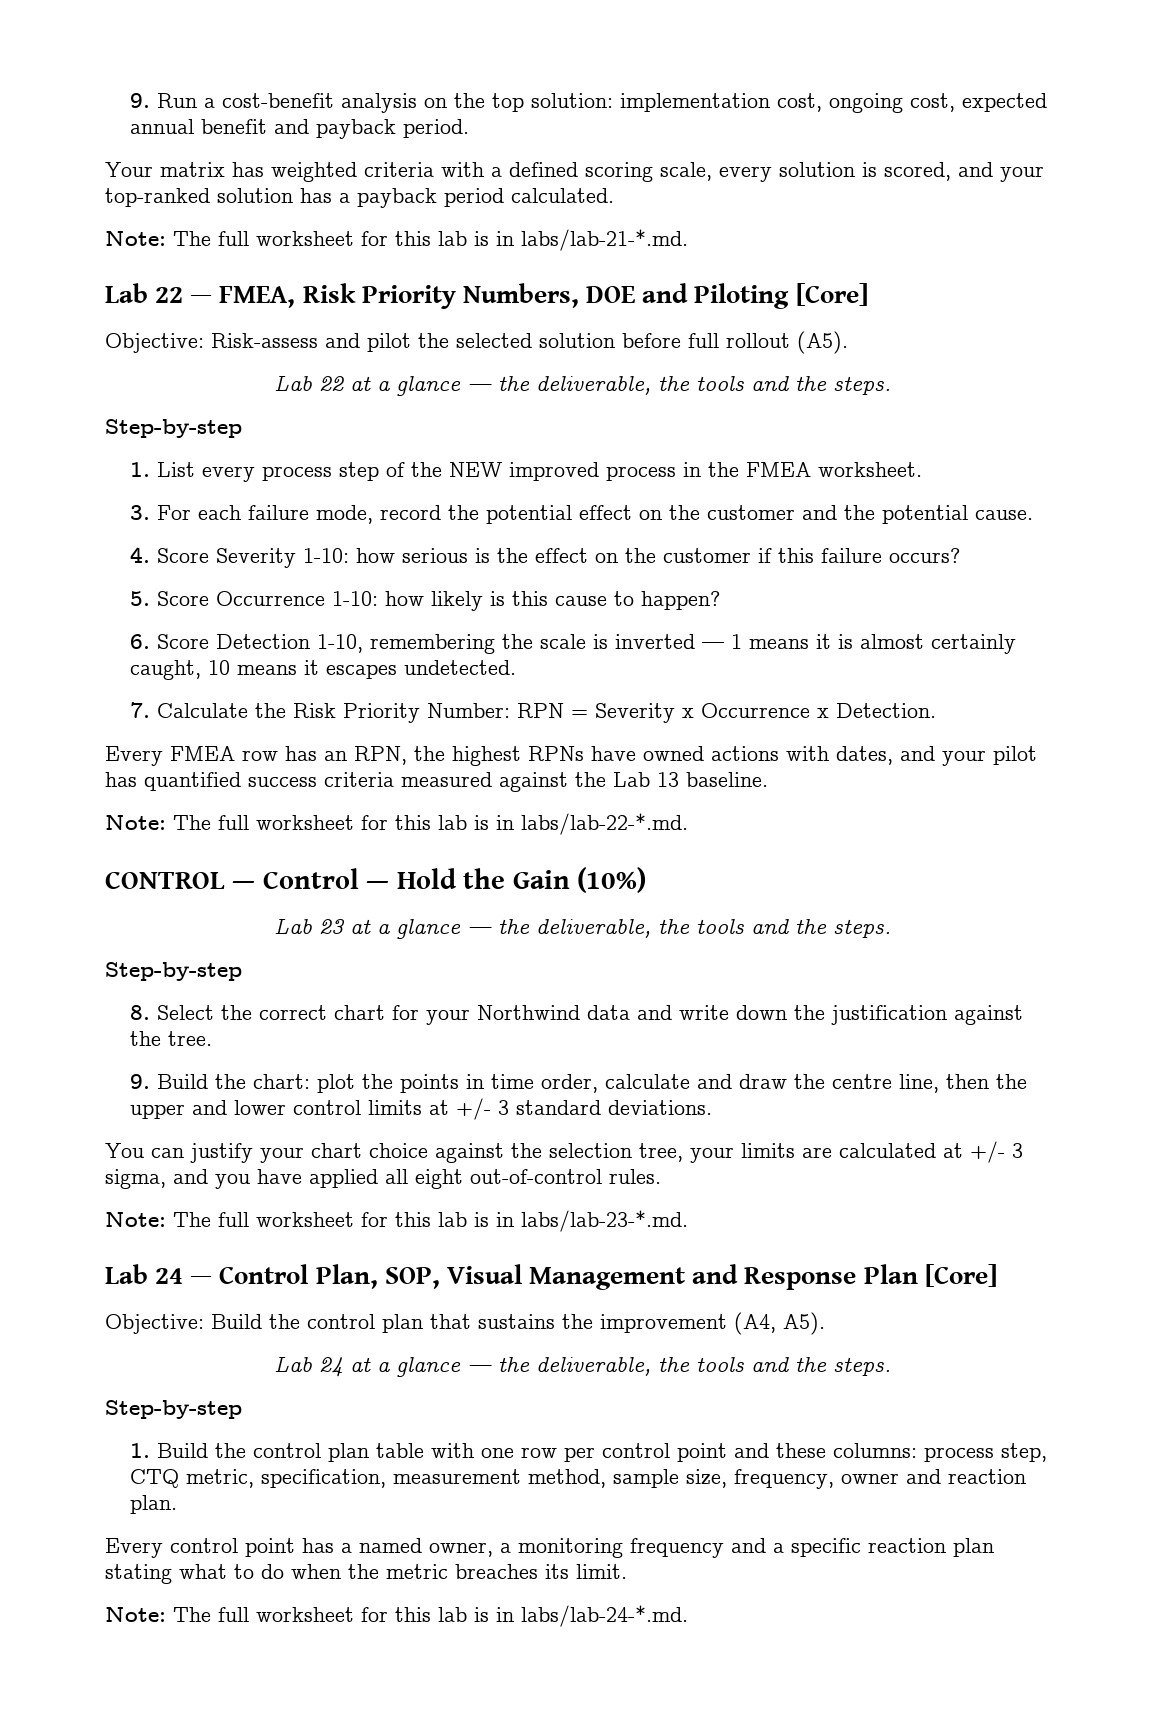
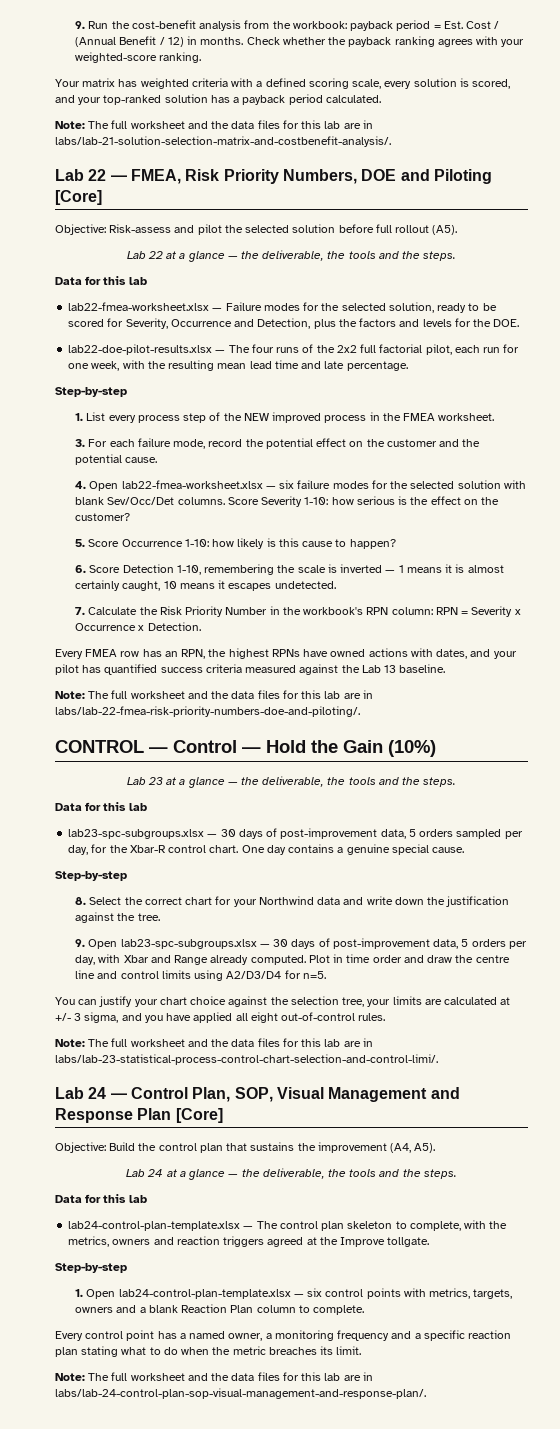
- 9. Run a cost-benefit analysis on the top solution: implementation cost, ongoing cost, expected annual benefit and payback period.
+ 9. Run the cost-benefit analysis from the workbook: payback period = Est. Cost / (Annual Benefit / 12) in months. Check whether the payback ranking agrees with your weighted-score ranking.
- Note: The full worksheet for this lab is in labs/lab-21-*.md.
+ Note: The full worksheet and the data files for this lab are in labs/lab-21-solution-selection-matrix-and-costbenefit-analysis/.
  Lab 22 at a glance — the deliverable, the tools and the steps.
+ Data for this lab
+ lab22-fmea-worksheet.xlsx — Failure modes for the selected solution, ready to be scored for Severity, Occurrence and Detection, plus the factors and levels for the DOE.
+ lab22-doe-pilot-results.xlsx — The four runs of the 2x2 full factorial pilot, each run for one week, with the resulting mean lead time and late percentage.
- 4. Score Severity 1-10: how serious is the effect on the customer if this failure occurs?
+ 4. Open lab22-fmea-worksheet.xlsx — six failure modes for the selected solution with blank Sev/Occ/Det columns. Score Severity 1-10: how serious is the effect on the customer?
- 7. Calculate the Risk Priority Number: RPN = Severity x Occurrence x Detection.
+ 7. Calculate the Risk Priority Number in the workbook's RPN column: RPN = Severity x Occurrence x Detection.
- Note: The full worksheet for this lab is in labs/lab-22-*.md.
+ Note: The full worksheet and the data files for this lab are in labs/lab-22-fmea-risk-priority-numbers-doe-and-piloting/.
  Lab 23 at a glance — the deliverable, the tools and the steps.
+ Data for this lab
+ lab23-spc-subgroups.xlsx — 30 days of post-improvement data, 5 orders sampled per day, for the Xbar-R control chart. One day contains a genuine special cause.
- 9. Build the chart: plot the points in time order, calculate and draw the centre line, then the upper and lower control limits at +/- 3 standard deviations.
+ 9. Open lab23-spc-subgroups.xlsx — 30 days of post-improvement data, 5 orders per day, with Xbar and Range already computed. Plot in time order and draw the centre line and control limits using A2/D3/D4 for n=5.
- Note: The full worksheet for this lab is in labs/lab-23-*.md.
+ Note: The full worksheet and the data files for this lab are in labs/lab-23-statistical-process-control-chart-selection-and-control-limi/.
  Lab 24 at a glance — the deliverable, the tools and the steps.
+ Data for this lab
+ lab24-control-plan-template.xlsx — The control plan skeleton to complete, with the metrics, owners and reaction triggers agreed at the Improve tollgate.
  Step-by-step
- 1. Build the control plan table with one row per control point and these columns: process step, CTQ metric, specification, measurement method, sample size, frequency, owner and reaction plan.
+ 1. Open lab24-control-plan-template.xlsx — six control points with metrics, targets, owners and a blank Reaction Plan column to complete.
- Note: The full worksheet for this lab is in labs/lab-24-*.md.
+ Note: The full worksheet and the data files for this lab are in labs/lab-24-control-plan-sop-visual-management-and-response-plan/.

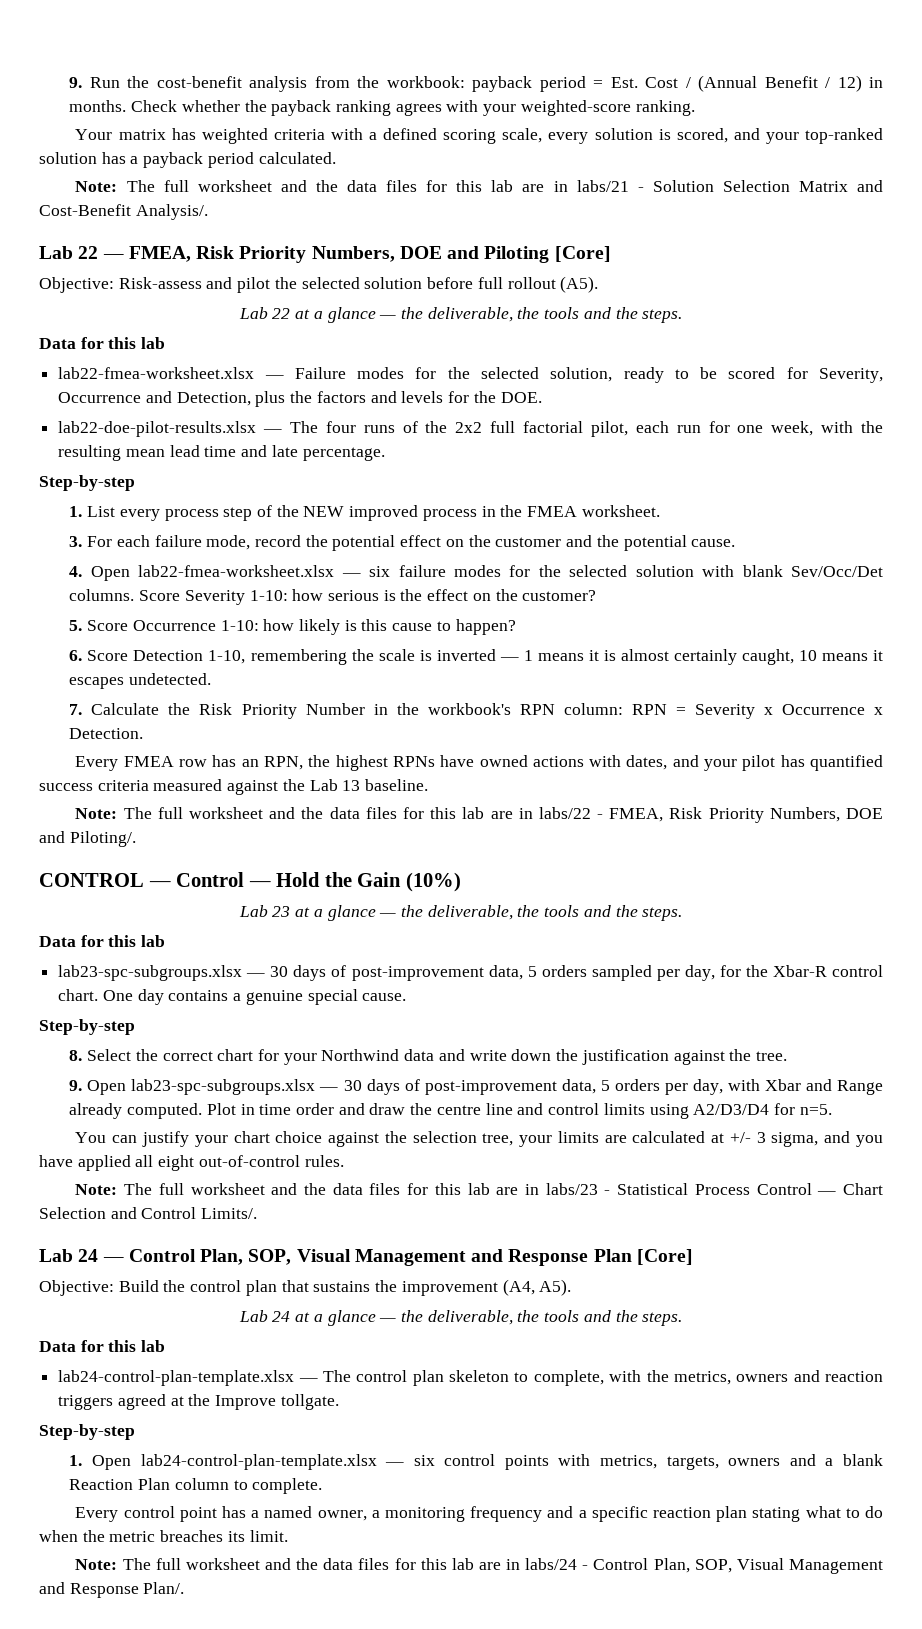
- Note: The full worksheet and the data files for this lab are in labs/lab-21-solution-selection-matrix-and-costbenefit-analysis/.
+ Note: The full worksheet and the data files for this lab are in labs/21 - Solution Selection Matrix and Cost-Benefit Analysis/.
- Note: The full worksheet and the data files for this lab are in labs/lab-22-fmea-risk-priority-numbers-doe-and-piloting/.
+ Note: The full worksheet and the data files for this lab are in labs/22 - FMEA, Risk Priority Numbers, DOE and Piloting/.
- Note: The full worksheet and the data files for this lab are in labs/lab-23-statistical-process-control-chart-selection-and-control-limi/.
+ Note: The full worksheet and the data files for this lab are in labs/23 - Statistical Process Control — Chart Selection and Control Limits/.
- Note: The full worksheet and the data files for this lab are in labs/lab-24-control-plan-sop-visual-management-and-response-plan/.
+ Note: The full worksheet and the data files for this lab are in labs/24 - Control Plan, SOP, Visual Management and Response Plan/.

